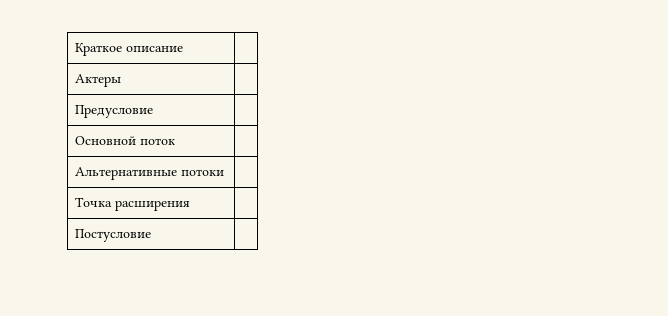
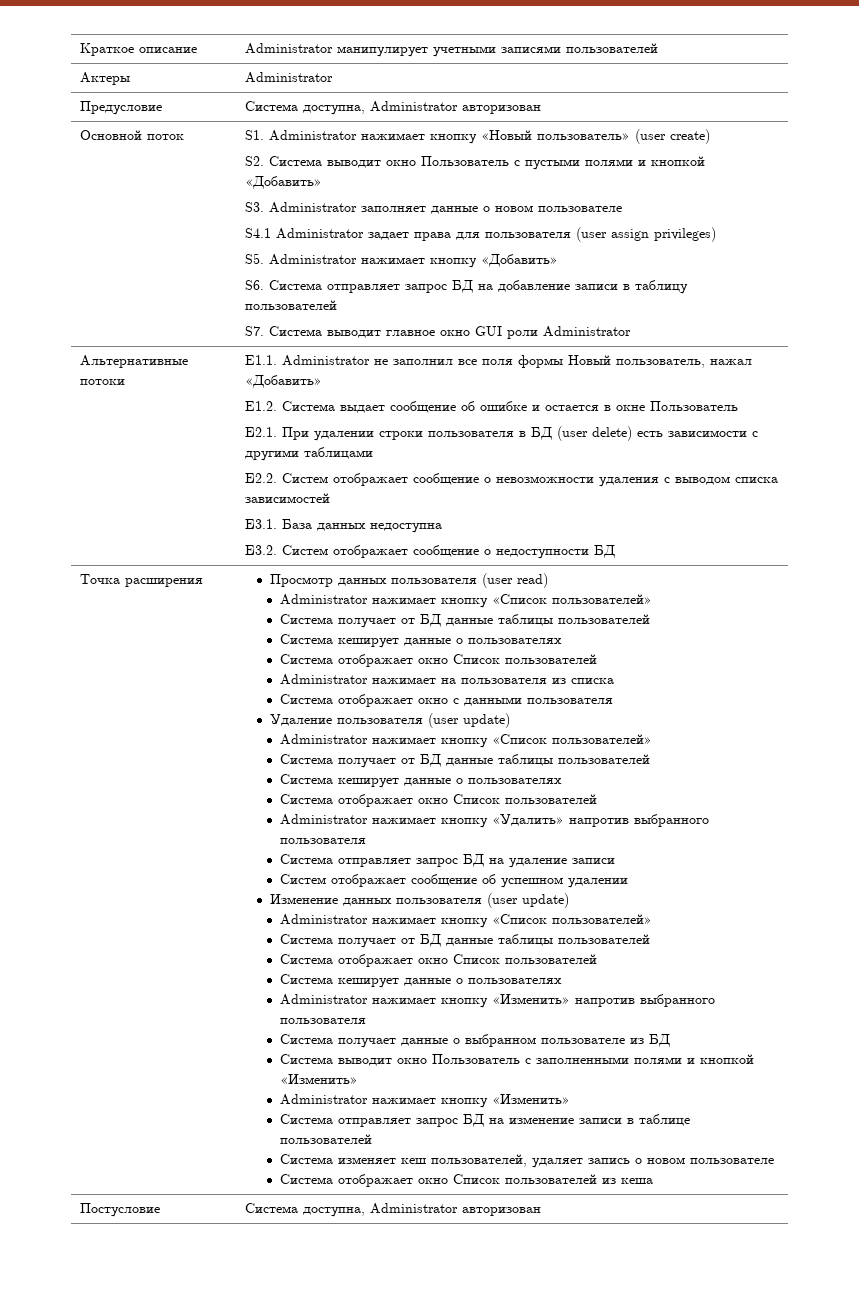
- Краткое описание |
+ Краткое описание | Administrator манипулирует учетными записями пользователей
- Актеры |
+ Актеры | Administrator
- Предусловие |
- Основной поток |
- Альтернативные потоки |
- Точка расширения |
- Постусловие |
+ Предусловие | Система доступна, Administrator авторизован
+ Основной поток | S1. Administrator нажимает кнопку «Новый пользователь» (user create)
+ S2. Система выводит окно Пользователь с пустыми полями и кнопкой «Добавить»
+ S3. Administrator заполняет данные о новом пользователе
+ S4.1 Administrator задает права для пользователя (user assign privileges)
+ S5. Administrator нажимает кнопку «Добавить»
+ S6. Система отправляет запрос БД на добавление записи в таблицу пользователей
+ S7. Система выводит главное окно GUI роли Administrator
+ Альтернативные потоки | Е1.1. Administrator не заполнил все поля формы Новый пользователь, нажал «Добавить»
+ Е1.2. Система выдает сообщение об ошибке и остается в окне Пользователь
+ E2.1. При удалении строки пользователя в БД (user delete) есть зависимости с другими таблицами
+ E2.2. Систем отображает сообщение о невозможности удаления с выводом списка зависимостей
+ E3.1. База данных недоступна
+ E3.2. Систем отображает сообщение о недоступности БД
+ Точка расширения | Просмотр данных пользователя (user read)
+ Administrator нажимает кнопку «Список пользователей»
+ Система получает от БД данные таблицы пользователей
+ Система кеширует данные о пользователях
+ Система отображает окно Список пользователей
+ Administrator нажимает на пользователя из списка
+ Система отображает окно с данными пользователя
+ Удаление пользователя (user update)
+ Administrator нажимает кнопку «Список пользователей»
+ Система получает от БД данные таблицы пользователей
+ Система кеширует данные о пользователях
+ Система отображает окно Список пользователей
+ Administrator нажимает кнопку «Удалить» напротив выбранного пользователя
+ Система отправляет запрос БД на удаление записи
+ Систем отображает сообщение об успешном удалении
+ Изменение данных пользователя (user update)
+ Administrator нажимает кнопку «Список пользователей»
+ Система получает от БД данные таблицы пользователей
+ Система отображает окно Список пользователей
+ Система кеширует данные о пользователях
+ Administrator нажимает кнопку «Изменить» напротив выбранного пользователя
+ Система получает данные о выбранном пользователе из БД
+ Система выводит окно Пользователь с заполненными полями и кнопкой «Изменить»
+ Administrator нажимает кнопку «Изменить»
+ Система отправляет запрос БД на изменение записи в таблице пользователей
+ Система изменяет кеш пользователей, удаляет запись о новом пользователе
+ Система отображает окно Список пользователей из кеша
+ Постусловие | Система доступна, Administrator авторизован

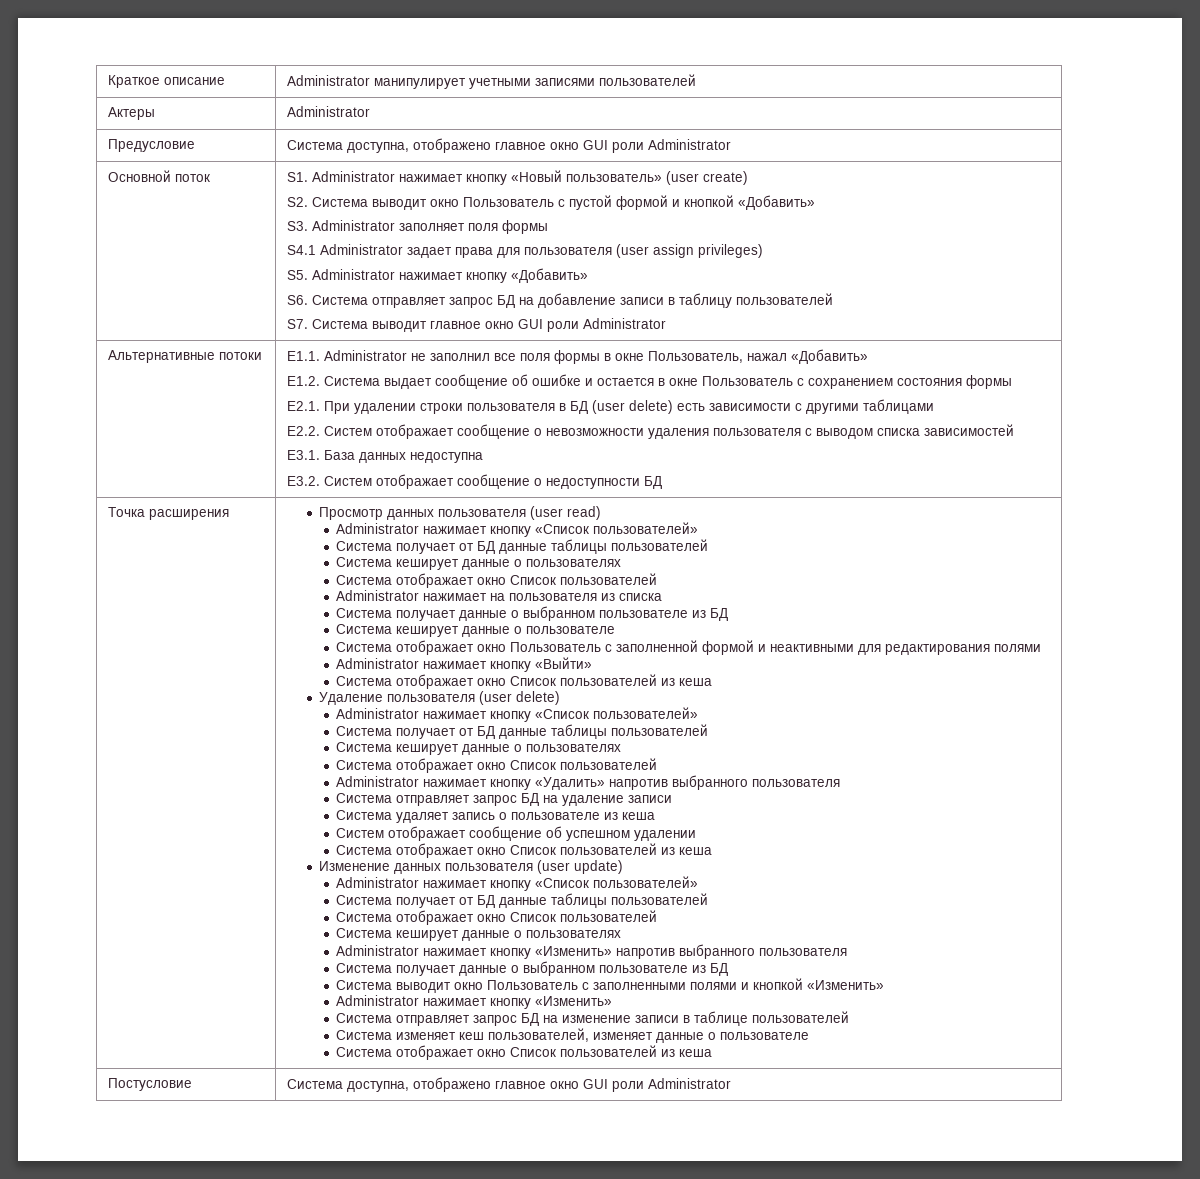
- Предусловие | Система доступна, Administrator авторизован
+ Предусловие | Система доступна, отображено главное окно GUI роли Administrator
- S2. Система выводит окно Пользователь с пустыми полями и кнопкой «Добавить»
+ S2. Система выводит окно Пользователь с пустой формой и кнопкой «Добавить»
- S3. Administrator заполняет данные о новом пользователе
+ S3. Administrator заполняет поля формы
- Е1.1. Administrator не заполнил все поля формы Новый пользователь, нажал «Добавить»
+ Е1.1. Administrator не заполнил все поля формы в окне Пользователь, нажал «Добавить»
- Е1.2. Система выдает сообщение об ошибке и остается в окне Пользователь
+ Е1.2. Система выдает сообщение об ошибке и остается в окне Пользователь с сохранением состояния формы
- E2.2. Систем отображает сообщение о невозможности удаления с выводом списка зависимостей
+ E2.2. Систем отображает сообщение о невозможности удаления пользователя с выводом списка зависимостей
  Administrator нажимает на пользователя из списка
- Система отображает окно с данными пользователя
+ Система получает данные о выбранном пользователе из БД
+ Система кеширует данные о пользователе
+ Система отображает окно Пользователь с заполненной формой и неактивными для редактирования полями
+ Administrator нажимает кнопку «Выйти»
+ Система отображает окно Список пользователей из кеша
- Удаление пользователя (user update)
+ Удаление пользователя (user delete)
+ Система удаляет запись о пользователе из кеша
  Систем отображает сообщение об успешном удалении
+ Система отображает окно Список пользователей из кеша
- Система изменяет кеш пользователей, удаляет запись о новом пользователе
+ Система изменяет кеш пользователей, изменяет данные о пользователе
- Постусловие | Система доступна, Administrator авторизован
+ Постусловие | Система доступна, отображено главное окно GUI роли Administrator

